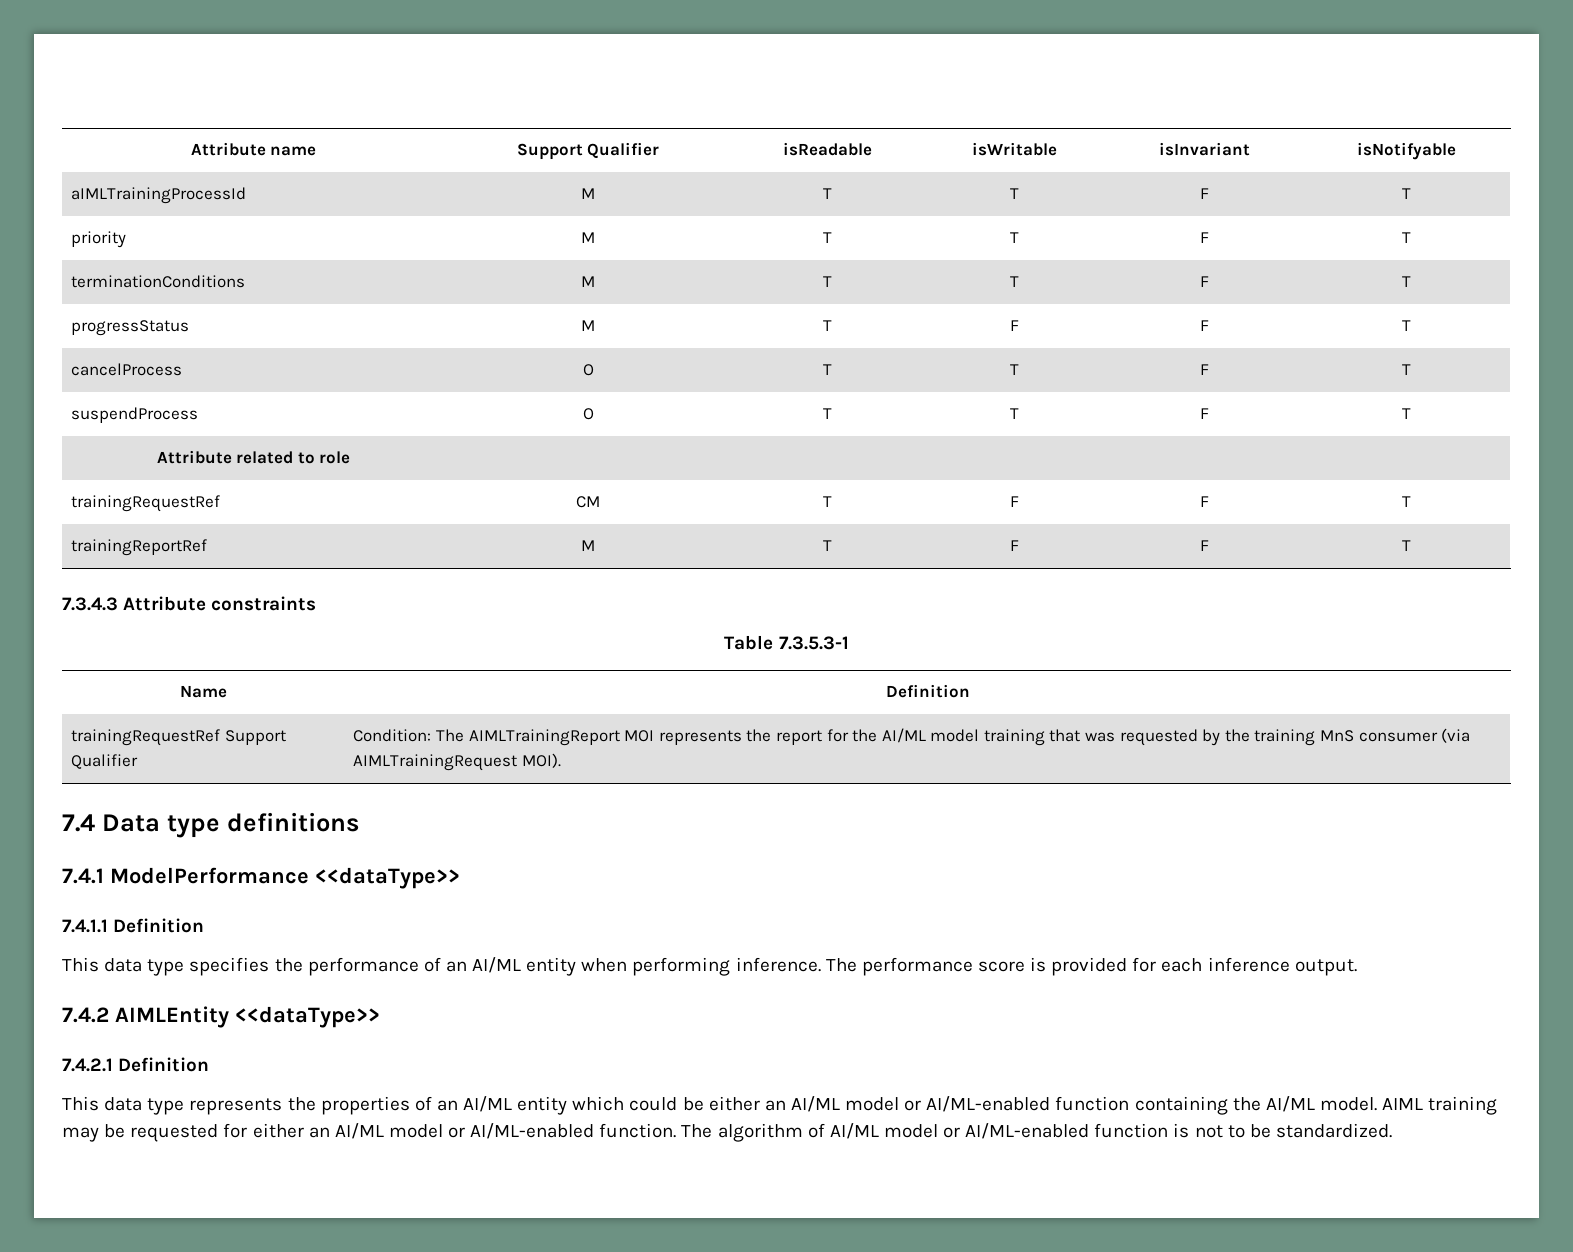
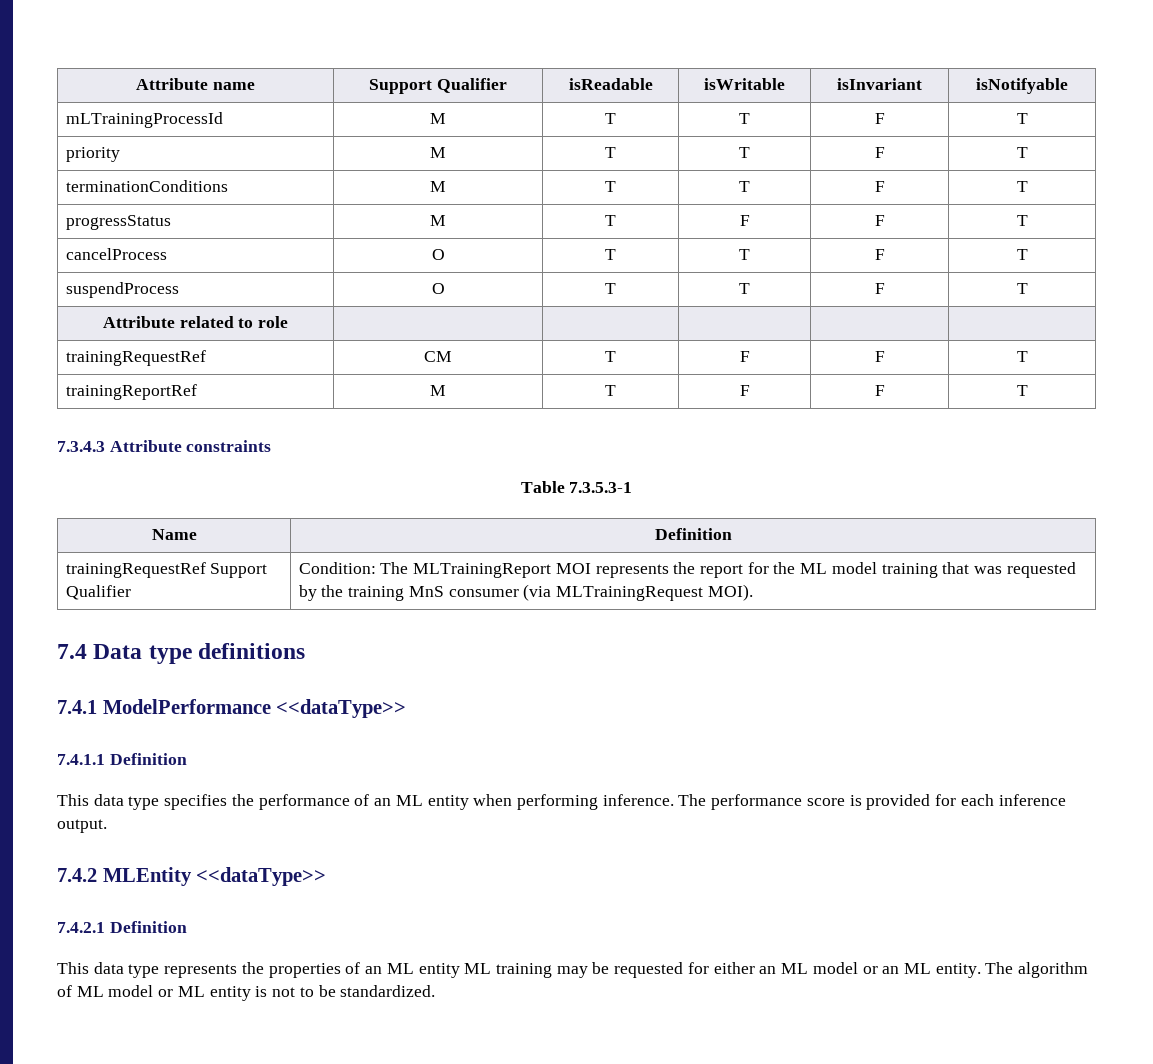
- aIMLTrainingProcessId | M | T | T | F | T
+ mLTrainingProcessId | M | T | T | F | T
- trainingRequestRef Support Qualifier | Condition: The AIMLTrainingReport MOI represents the report for the AI/ML model training that was requested by the training MnS consumer (via AIMLTrainingRequest MOI).
+ trainingRequestRef Support Qualifier | Condition: The MLTrainingReport MOI represents the report for the ML model training that was requested by the training MnS consumer (via MLTrainingRequest MOI).
- This data type specifies the performance of an AI/ML entity when performing inference.
+ This data type specifies the performance of an ML entity when performing inference.
- 7.4.2 AIMLEntity <<dataType>>
+ 7.4.2 MLEntity <<dataType>>
- This data type represents the properties of an AI/ML entity which could be either an AI/ML model or AI/ML-enabled function containing the AI/ML model. AIML training may be requested for either an AI/ML model or AI/ML-enabled function.
+ This data type represents the properties of an ML entity ML training may be requested for either an ML model or an ML entity.
- The algorithm of AI/ML model or AI/ML-enabled function is not to be standardized.
+ The algorithm of ML model or ML entity is not to be standardized.

